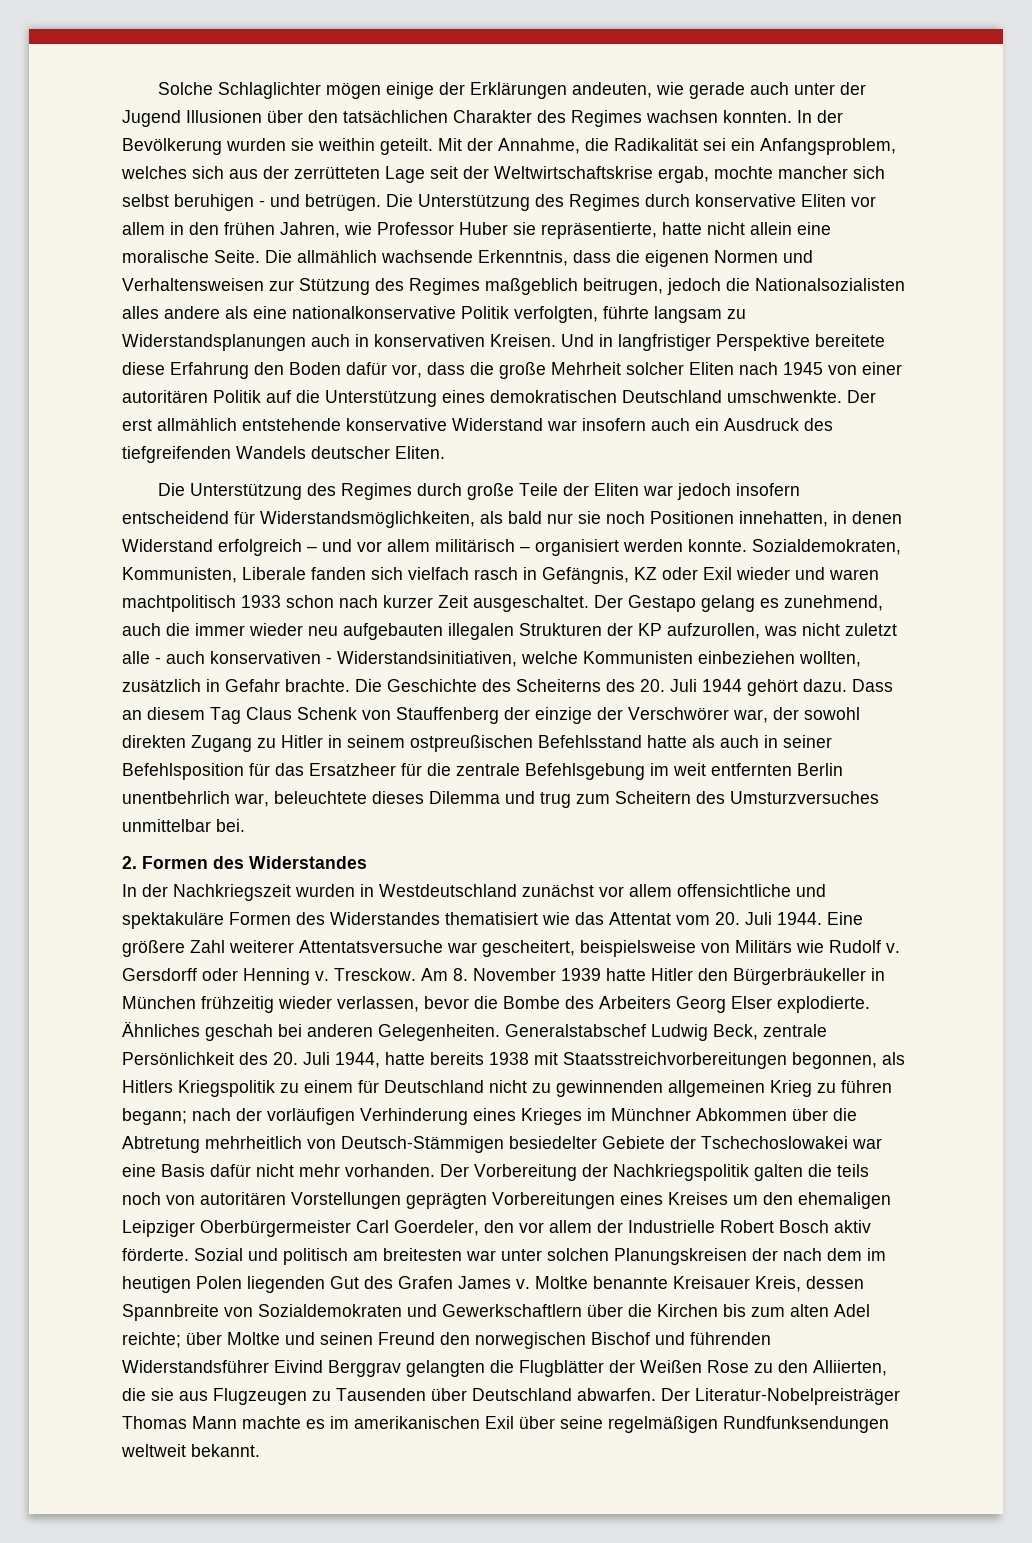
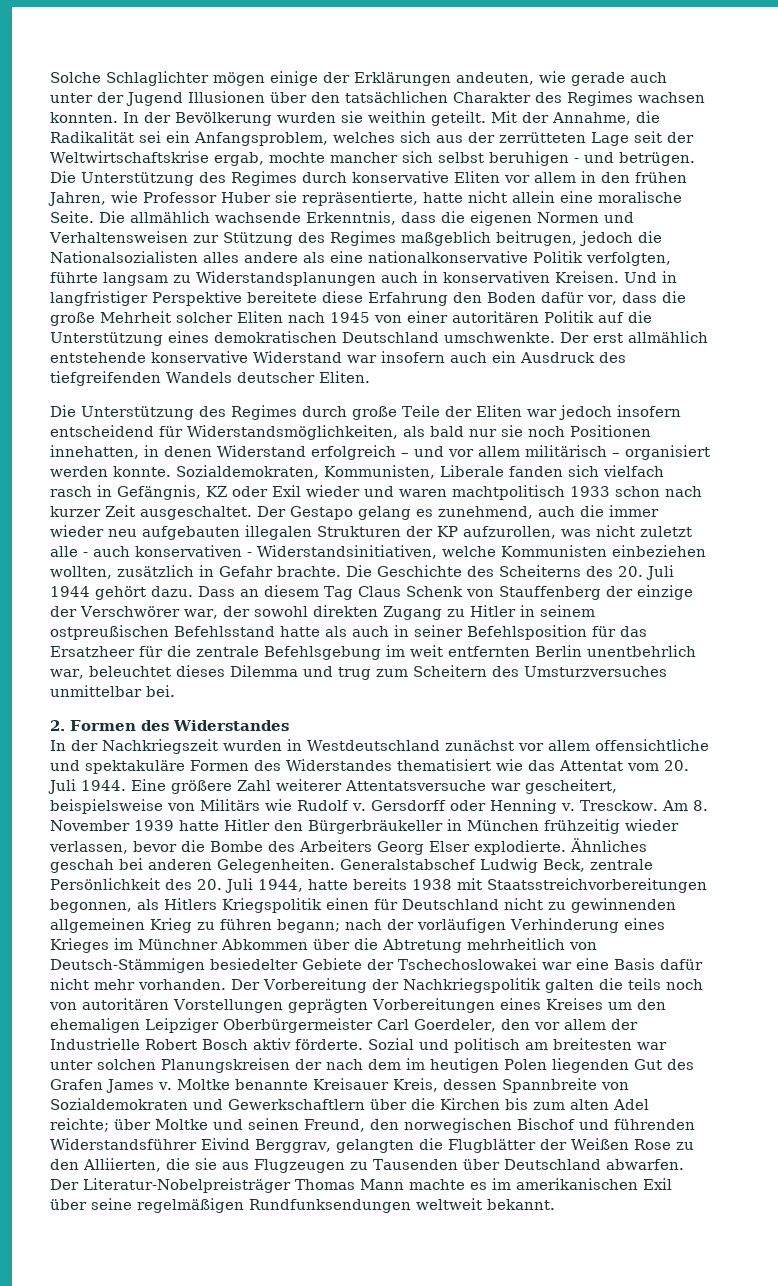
- Dass an diesem Tag Claus Schenk von Stauffenberg der einzige der Verschwörer war, der sowohl direkten Zugang zu Hitler in seinem ostpreußischen Befehlsstand hatte als auch in seiner Befehlsposition für das Ersatzheer für die zentrale Befehlsgebung im weit entfernten Berlin unentbehrlich war, beleuchtete dieses Dilemma und trug zum Scheitern des Umsturzversuches unmittelbar bei.
+ Dass an diesem Tag Claus Schenk von Stauffenberg der einzige der Verschwörer war, der sowohl direkten Zugang zu Hitler in seinem ostpreußischen Befehlsstand hatte als auch in seiner Befehlsposition für das Ersatzheer für die zentrale Befehlsgebung im weit entfernten Berlin unentbehrlich war, beleuchtet dieses Dilemma und trug zum Scheitern des Umsturzversuches unmittelbar bei.
- Generalstabschef Ludwig Beck, zentrale Persönlichkeit des 20. Juli 1944, hatte bereits 1938 mit Staatsstreichvorbereitungen begonnen, als Hitlers Kriegspolitik zu einem für Deutschland nicht zu gewinnenden allgemeinen Krieg zu führen begann; nach der vorläufigen Verhinderung eines Krieges im Münchner Abkommen über die Abtretung mehrheitlich von Deutsch-Stämmigen besiedelter Gebiete der Tschechoslowakei war eine Basis dafür nicht mehr vorhanden.
+ Generalstabschef Ludwig Beck, zentrale Persönlichkeit des 20. Juli 1944, hatte bereits 1938 mit Staatsstreichvorbereitungen begonnen, als Hitlers Kriegspolitik einen für Deutschland nicht zu gewinnenden allgemeinen Krieg zu führen begann; nach der vorläufigen Verhinderung eines Krieges im Münchner Abkommen über die Abtretung mehrheitlich von Deutsch-Stämmigen besiedelter Gebiete der Tschechoslowakei war eine Basis dafür nicht mehr vorhanden.
- Moltke benannte Kreisauer Kreis, dessen Spannbreite von Sozialdemokraten und Gewerkschaftlern über die Kirchen bis zum alten Adel reichte; über Moltke und seinen Freund den norwegischen Bischof und führenden Widerstandsführer Eivind Berggrav gelangten die Flugblätter der Weißen Rose zu den Alliierten, die sie aus Flugzeugen zu Tausenden über Deutschland abwarfen.
+ Moltke benannte Kreisauer Kreis, dessen Spannbreite von Sozialdemokraten und Gewerkschaftlern über die Kirchen bis zum alten Adel reichte; über Moltke und seinen Freund, den norwegischen Bischof und führenden Widerstandsführer Eivind Berggrav, gelangten die Flugblätter der Weißen Rose zu den Alliierten, die sie aus Flugzeugen zu Tausenden über Deutschland abwarfen.

